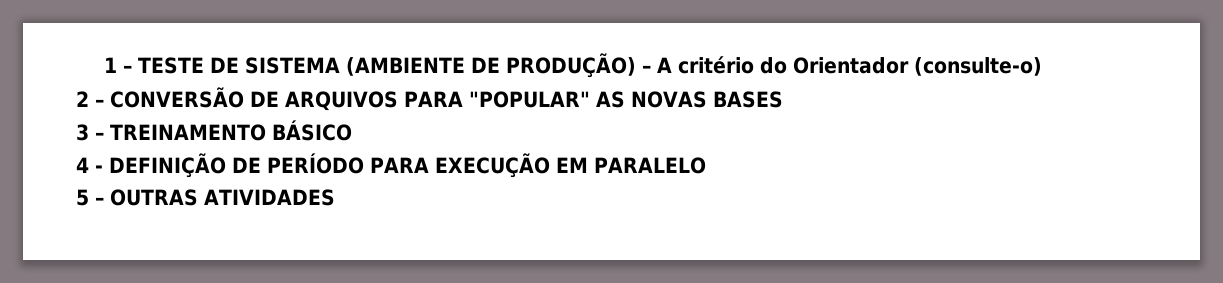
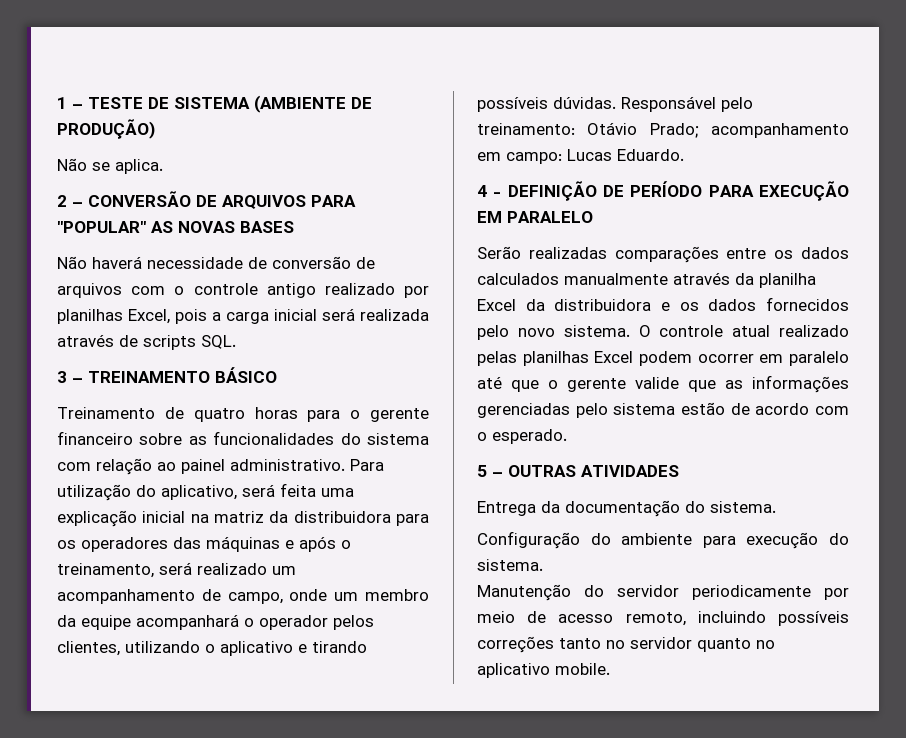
- 1 – TESTE DE SISTEMA (AMBIENTE DE PRODUÇÃO) – A critério do Orientador (consulte-o)
+ 1 – TESTE DE SISTEMA (AMBIENTE DE PRODUÇÃO)
+ Não se aplica.
+ Não haverá necessidade de conversão de arquivos com o controle antigo realizado por planilhas Excel, pois a carga inicial será realizada através de scripts SQL.
  3 – TREINAMENTO BÁSICO
+ Treinamento de quatro horas para o gerente financeiro sobre as funcionalidades do sistema com relação ao painel administrativo. Para utilização do aplicativo, será feita uma explicação inicial na matriz da distribuidora para os operadores das máquinas e após o treinamento, será realizado um acompanhamento de campo, onde um membro da equipe acompanhará o operador pelos clientes, utilizando o aplicativo e tirando possíveis dúvidas. Responsável pelo treinamento: Otávio Prado; acompanhamento em campo: Lucas Eduardo.
+ Serão realizadas comparações entre os dados calculados manualmente através da planilha Excel da distribuidora e os dados fornecidos pelo novo sistema. O controle atual realizado pelas planilhas Excel podem ocorrer em paralelo até que o gerente valide que as informações gerenciadas pelo sistema estão de acordo com o esperado.
  5 – OUTRAS ATIVIDADES
+ Entrega da documentação do sistema.
+ Configuração do ambiente para execução do sistema.
+ Manutenção do servidor periodicamente por meio de acesso remoto, incluindo possíveis correções tanto no servidor quanto no aplicativo mobile.

